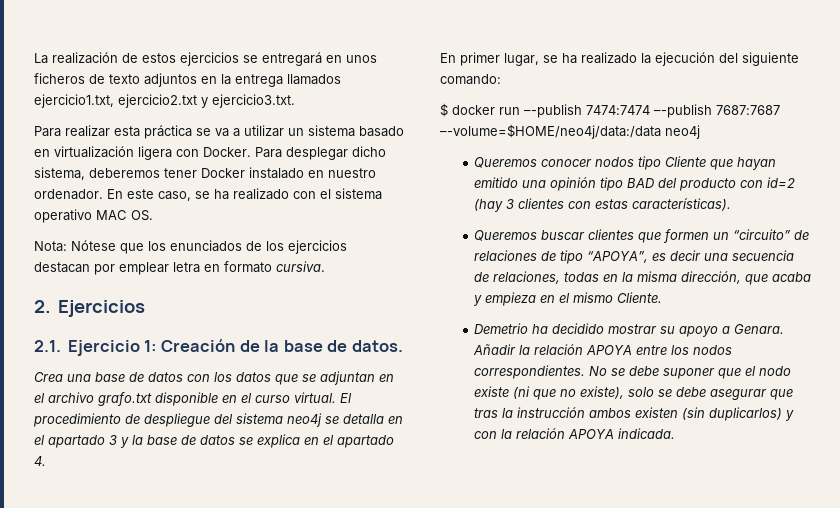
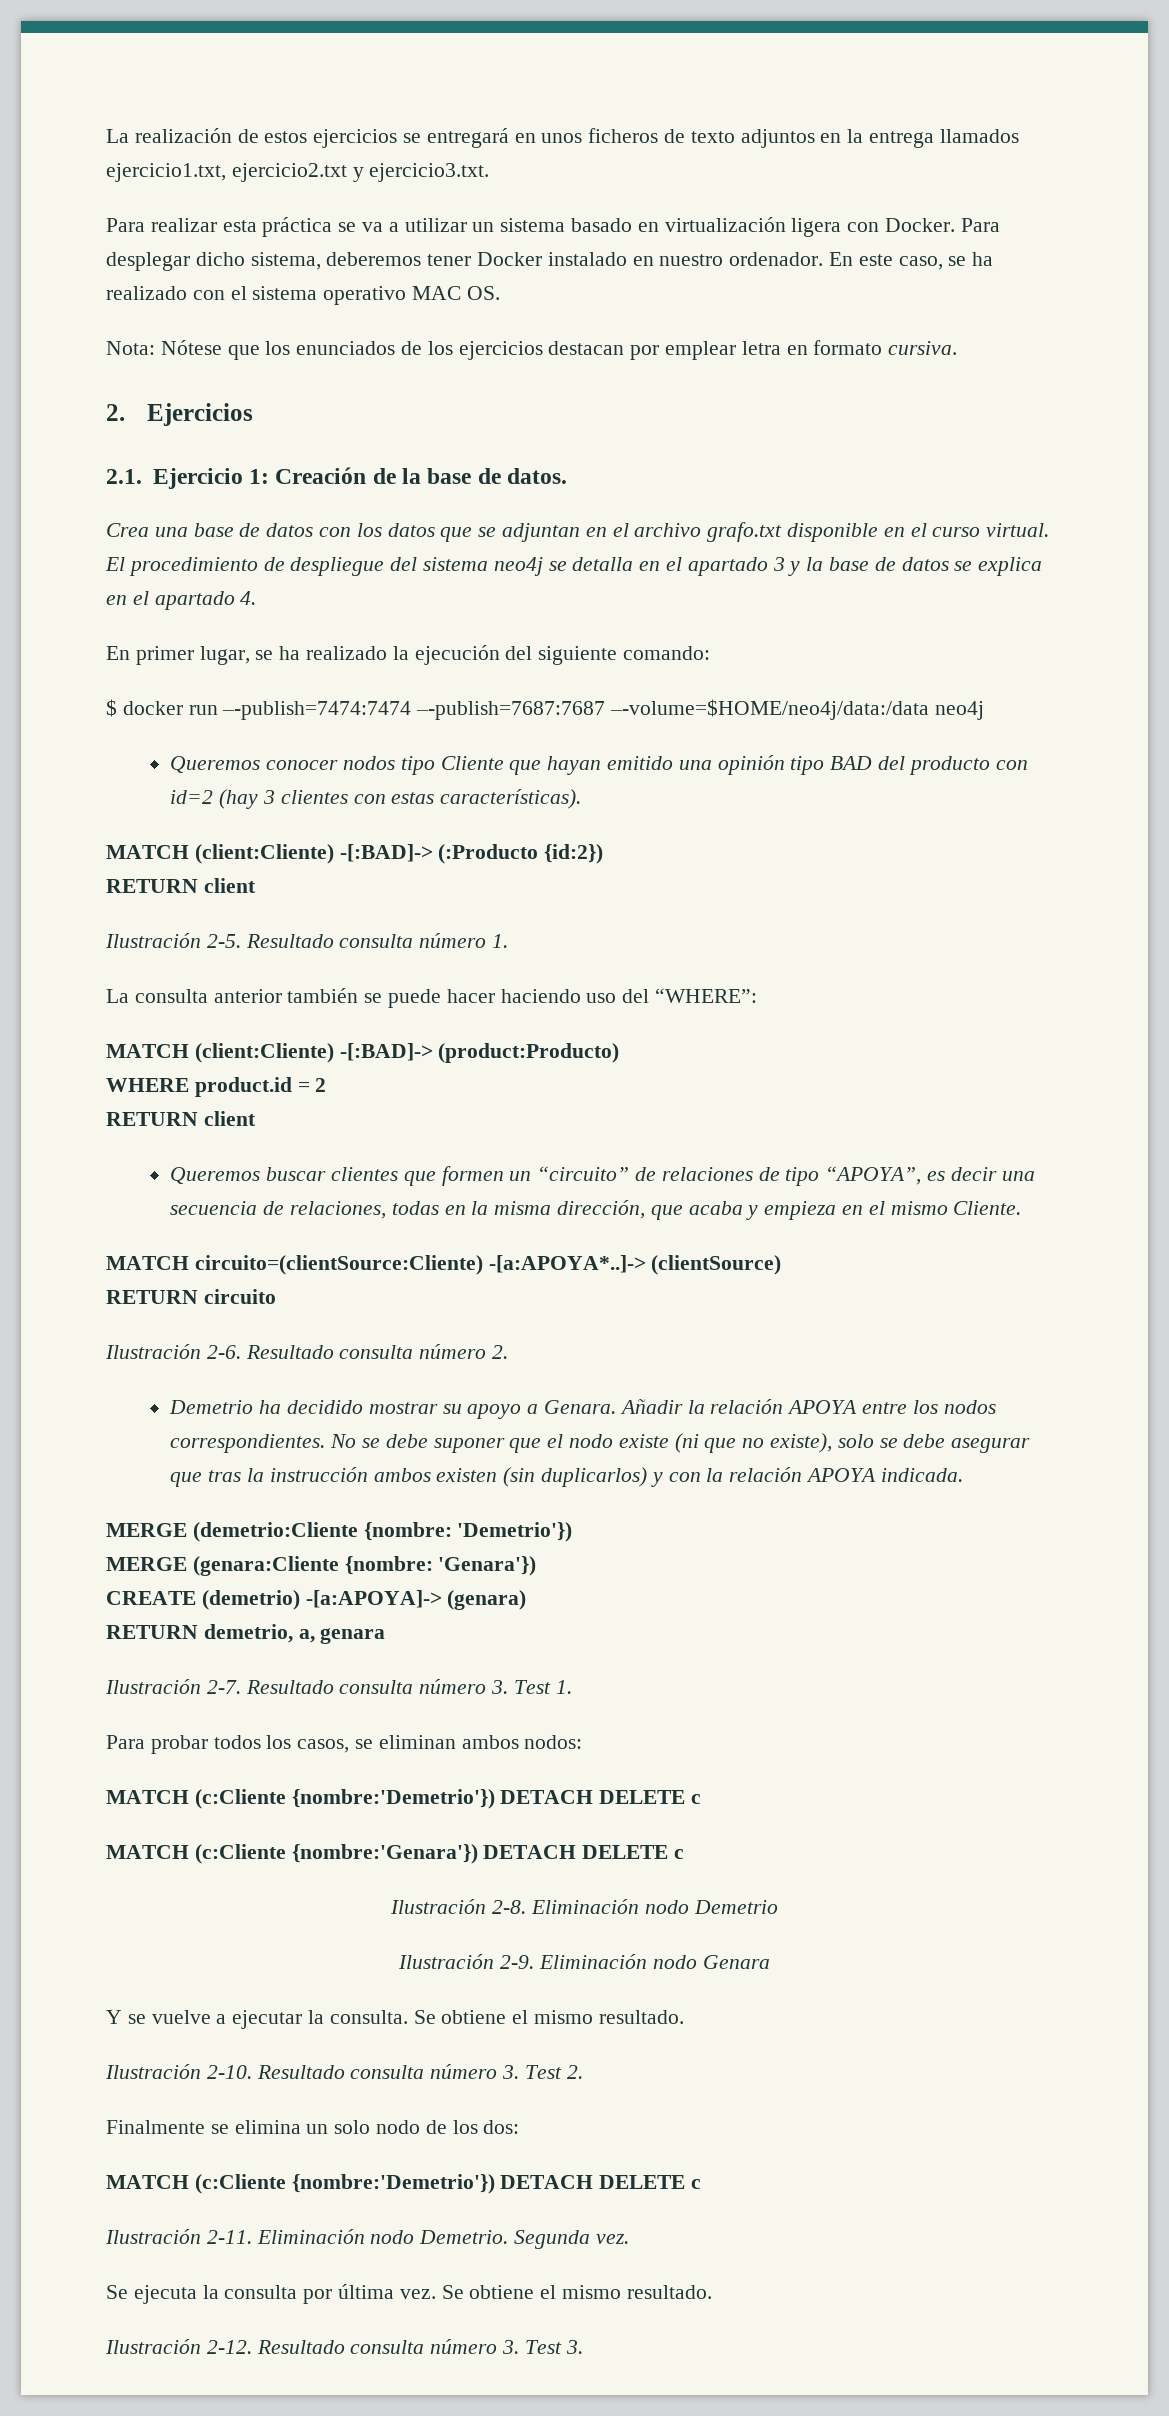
- $ docker run –-publish 7474:7474 –-publish 7687:7687 –-volume=$HOME/neo4j/data:/data neo4j
+ $ docker run –-publish=7474:7474 –-publish=7687:7687 –-volume=$HOME/neo4j/data:/data neo4j
+ MATCH (client:Cliente) -[:BAD]-> (:Producto {id:2})
+ RETURN client
+ Ilustración 2-5. Resultado consulta número 1.
+ La consulta anterior también se puede hacer haciendo uso del “WHERE”:
+ MATCH (client:Cliente) -[:BAD]-> (product:Producto)
+ WHERE product.id = 2
+ RETURN client
+ MATCH circuito=(clientSource:Cliente) -[a:APOYA*..]-> (clientSource)
+ RETURN circuito
+ Ilustración 2-6. Resultado consulta número 2.
+ MERGE (demetrio:Cliente {nombre: 'Demetrio'})
+ MERGE (genara:Cliente {nombre: 'Genara'})
+ CREATE (demetrio) -[a:APOYA]-> (genara)
+ RETURN demetrio, a, genara
+ Ilustración 2-7. Resultado consulta número 3. Test 1.
+ Para probar todos los casos, se eliminan ambos nodos:
+ MATCH (c:Cliente {nombre:'Demetrio'}) DETACH DELETE c
+ MATCH (c:Cliente {nombre:'Genara'}) DETACH DELETE c
+ Ilustración 2-8. Eliminación nodo Demetrio
+ Ilustración 2-9. Eliminación nodo Genara
+ Y se vuelve a ejecutar la consulta. Se obtiene el mismo resultado.
+ Ilustración 2-10. Resultado consulta número 3. Test 2.
+ Finalmente se elimina un solo nodo de los dos:
+ MATCH (c:Cliente {nombre:'Demetrio'}) DETACH DELETE c
+ Ilustración 2-11. Eliminación nodo Demetrio. Segunda vez.
+ Se ejecuta la consulta por última vez. Se obtiene el mismo resultado.
+ Ilustración 2-12. Resultado consulta número 3. Test 3.

